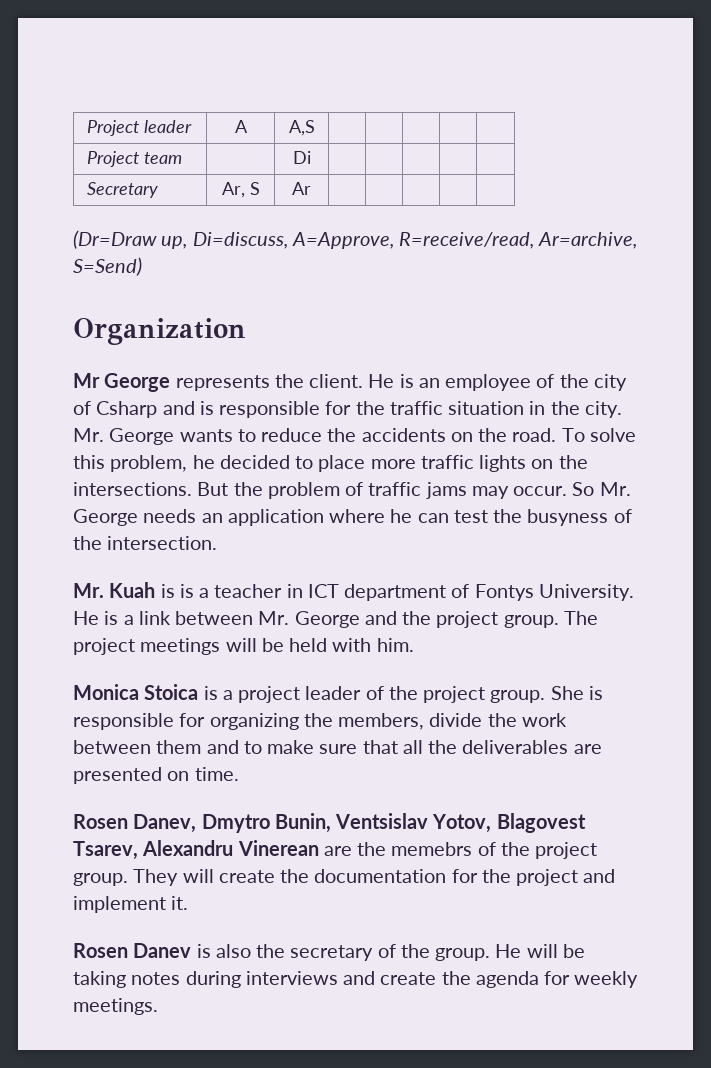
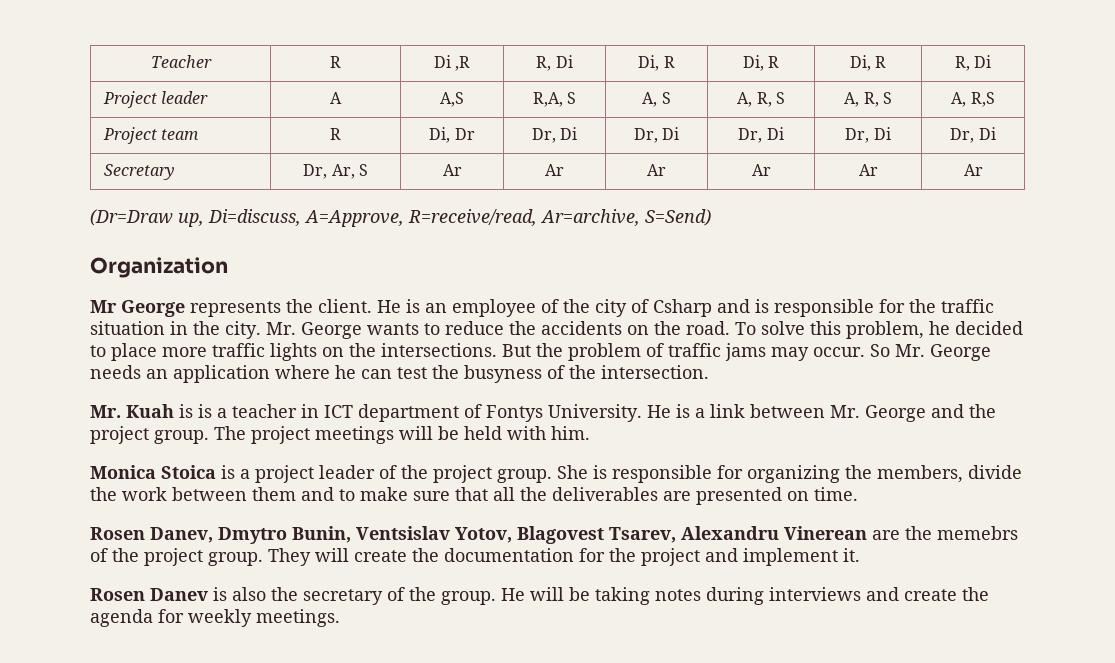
- Project leader | A | A,S | | | | |
- Project team | | Di | | | | |
+ Teacher | R | Di ,R | R, Di | Di, R | Di, R | Di, R | R, Di
+ Project leader | A | A,S | R,A, S | A, S | A, R, S | A, R, S | A, R,S
+ Project team | R | Di, Dr | Dr, Di | Dr, Di | Dr, Di | Dr, Di | Dr, Di
- Secretary | Ar, S | Ar | | | | |
+ Secretary | Dr, Ar, S | Ar | Ar | Ar | Ar | Ar | Ar

